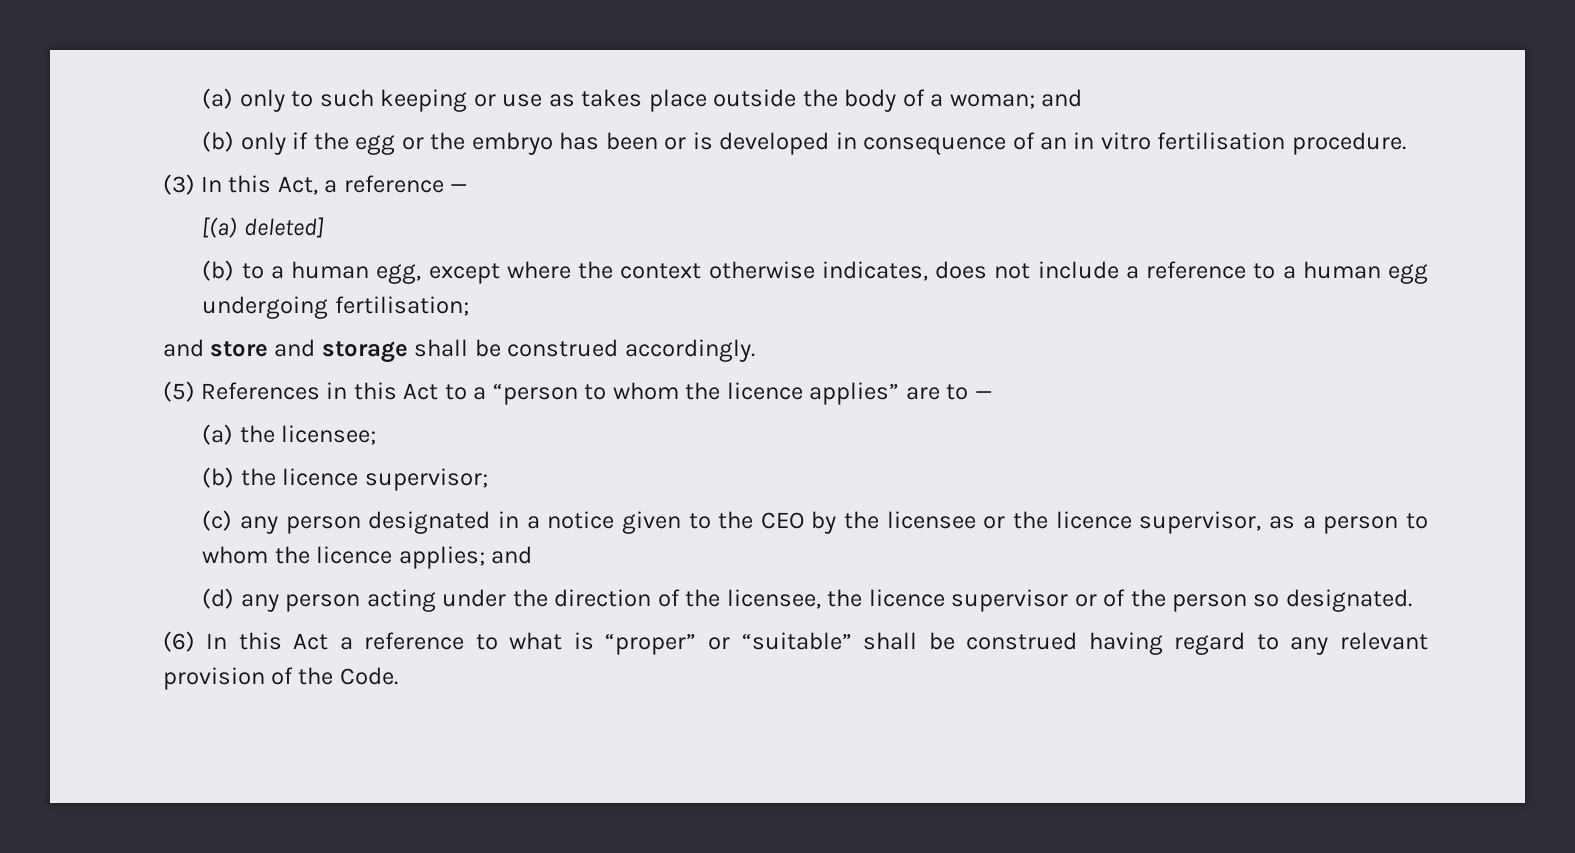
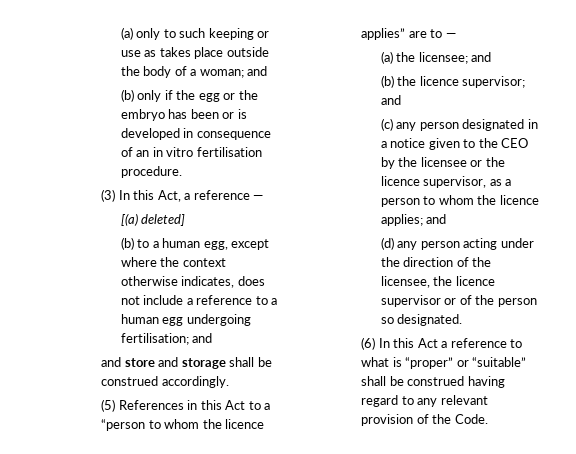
- (b) to a human egg, except where the context otherwise indicates, does not include a reference to a human egg undergoing fertilisation;
+ (b) to a human egg, except where the context otherwise indicates, does not include a reference to a human egg undergoing fertilisation; and
- (a) the licensee;
+ (a) the licensee; and
- (b) the licence supervisor;
+ (b) the licence supervisor; and

